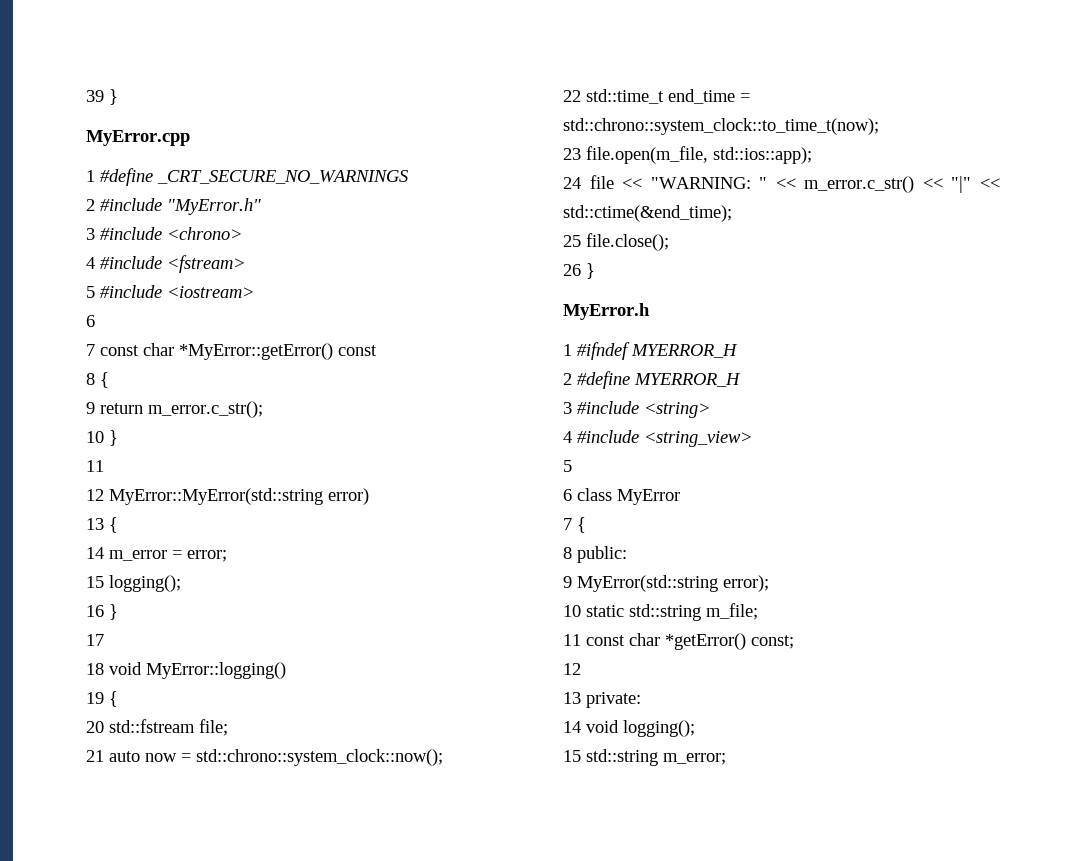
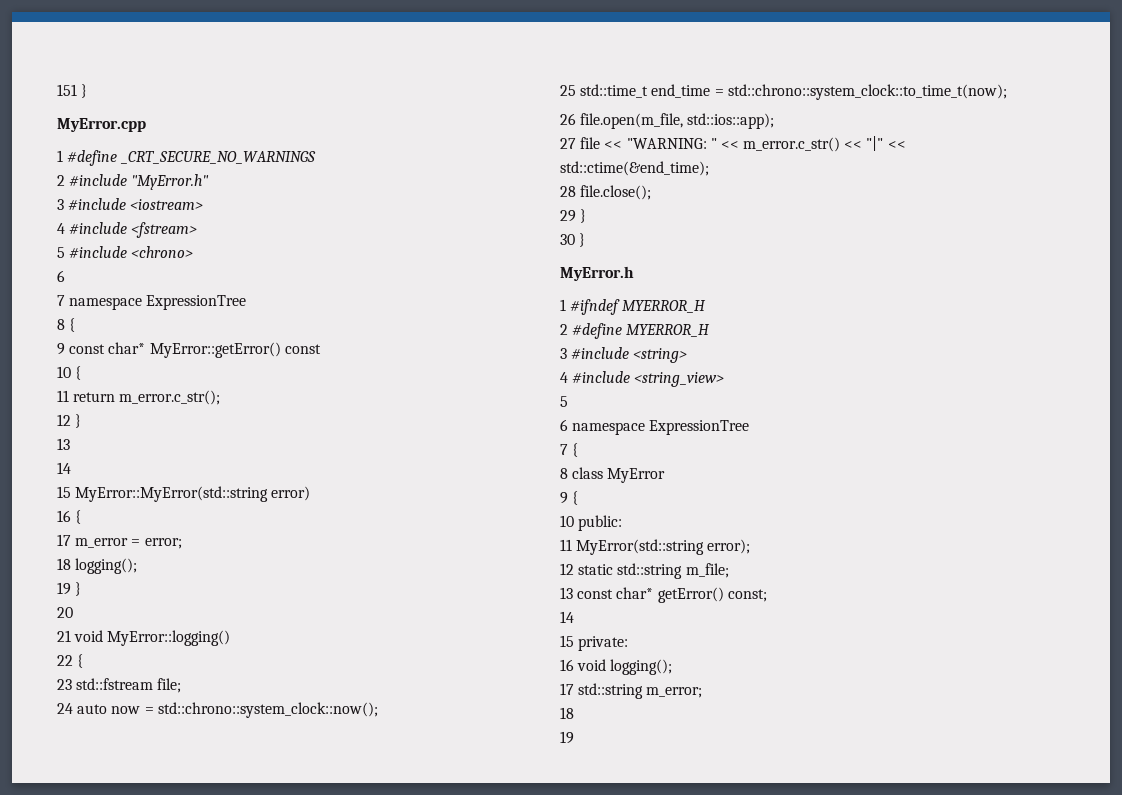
- 39 }
+ 151 }
- 3 #include <chrono>
+ 3 #include <iostream>
- 5 #include <iostream>
+ 5 #include <chrono>
- 7 const char *MyError::getError() const
+ 7 namespace ExpressionTree
- 9 return m_error.c_str();
+ 9 const char* MyError::getError() const
+ 10 {
+ 11 return m_error.c_str();
- 10 }
- 11
- 12 MyError::MyError(std::string error)
+ 12 }
+ 13
+ 14
+ 15 MyError::MyError(std::string error)
- 13 {
- 14 m_error = error;
+ 16 {
+ 17 m_error = error;
- 15 logging();
- 16 }
- 17
- 18 void MyError::logging()
+ 18 logging();
+ 19 }
+ 20
+ 21 void MyError::logging()
- 19 {
- 20 std::fstream file;
+ 22 {
+ 23 std::fstream file;
- 21 auto now = std::chrono::system_clock::now();
+ 24 auto now = std::chrono::system_clock::now();
- 22 std::time_t end_time = std::chrono::system_clock::to_time_t(now);
+ 25 std::time_t end_time = std::chrono::system_clock::to_time_t(now);
- 23 file.open(m_file, std::ios::app);
+ 26 file.open(m_file, std::ios::app);
- 24 file << "WARNING: " << m_error.c_str() << "|" << std::ctime(&end_time);
+ 27 file << "WARNING: " << m_error.c_str() << "|" << std::ctime(&end_time);
- 25 file.close();
+ 28 file.close();
- 26 }
+ 29 }
+ 30 }
- 6 class MyError
+ 6 namespace ExpressionTree
- 8 public:
+ 8 class MyError
+ 9 {
+ 10 public:
- 9 MyError(std::string error);
+ 11 MyError(std::string error);
- 10 static std::string m_file;
+ 12 static std::string m_file;
- 11 const char *getError() const;
- 12
- 13 private:
+ 13 const char* getError() const;
+ 14
+ 15 private:
- 14 void logging();
+ 16 void logging();
- 15 std::string m_error;
+ 17 std::string m_error;
+ 18
+ 19

